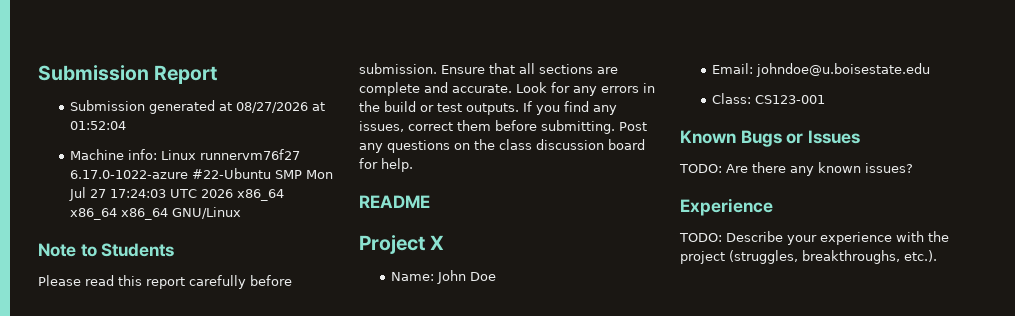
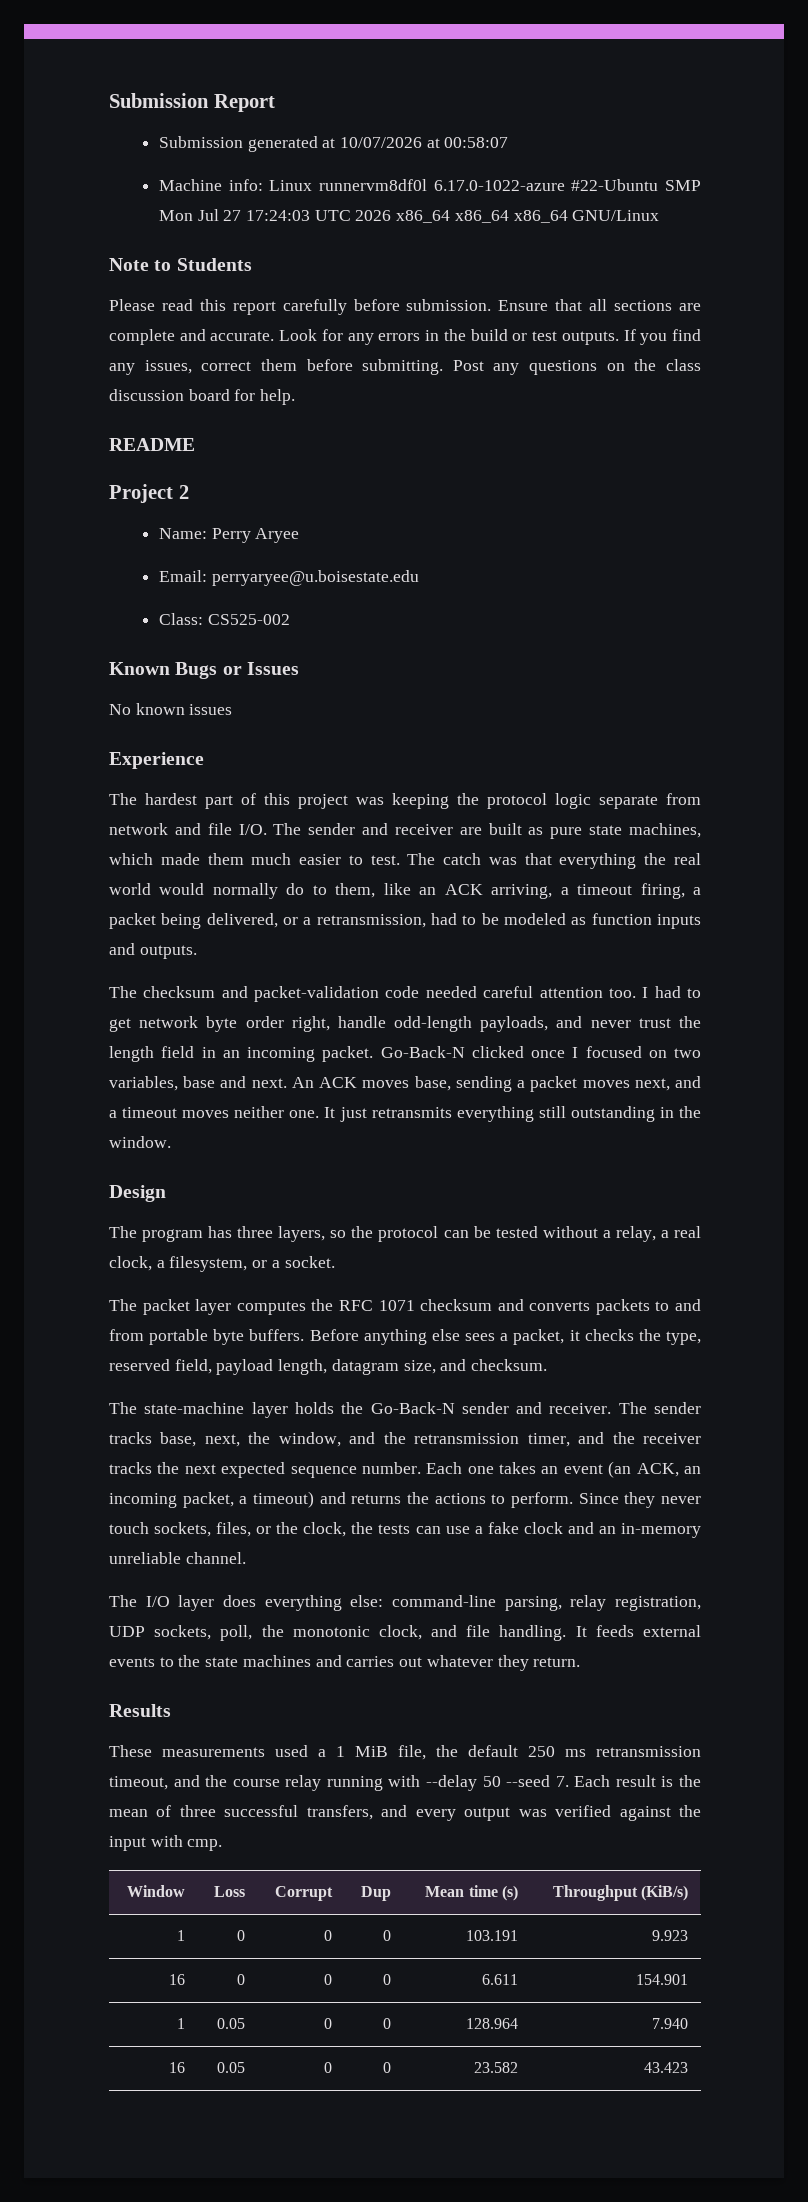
- Submission generated at 08/27/2026 at 01:52:04
+ Submission generated at 10/07/2026 at 00:58:07
- Machine info: Linux runnervm76f27 6.17.0-1022-azure #22-Ubuntu SMP Mon Jul 27 17:24:03 UTC 2026 x86_64 x86_64 x86_64 GNU/Linux
+ Machine info: Linux runnervm8df0l 6.17.0-1022-azure #22-Ubuntu SMP Mon Jul 27 17:24:03 UTC 2026 x86_64 x86_64 x86_64 GNU/Linux
- Project X
+ Project 2
- Name: John Doe
+ Name: Perry Aryee
- Email: johndoe@u.boisestate.edu
+ Email: perryaryee@u.boisestate.edu
- Class: CS123-001
+ Class: CS525-002
- TODO: Are there any known issues?
+ No known issues
  Experience
- TODO: Describe your experience with the project (struggles, breakthroughs, etc.).
+ The hardest part of this project was keeping the protocol logic separate from network and file I/O. The sender and receiver are built as pure state machines, which made them much easier to test. The catch was that everything the real world would normally do to them, like an ACK arriving, a timeout firing, a packet being delivered, or a retransmission, had to be modeled as function inputs and outputs.
+ The checksum and packet-validation code needed careful attention too. I had to get network byte order right, handle odd-length payloads, and never trust the length field in an incoming packet. Go-Back-N clicked once I focused on two variables, base and next. An ACK moves base, sending a packet moves next, and a timeout moves neither one. It just retransmits everything still outstanding in the window.
+ Design
+ The program has three layers, so the protocol can be tested without a relay, a real clock, a filesystem, or a socket.
+ The packet layer computes the RFC 1071 checksum and converts packets to and from portable byte buffers. Before anything else sees a packet, it checks the type, reserved field, payload length, datagram size, and checksum.
+ The state-machine layer holds the Go-Back-N sender and receiver. The sender tracks base, next, the window, and the retransmission timer, and the receiver tracks the next expected sequence number. Each one takes an event (an ACK, an incoming packet, a timeout) and returns the actions to perform. Since they never touch sockets, files, or the clock, the tests can use a fake clock and an in-memory unreliable channel.
+ The I/O layer does everything else: command-line parsing, relay registration, UDP sockets, poll, the monotonic clock, and file handling. It feeds external events to the state machines and carries out whatever they return.
+ Results
+ These measurements used a 1 MiB file, the default 250 ms retransmission timeout, and the course relay running with --delay 50 --seed 7. Each result is the mean of three successful transfers, and every output was verified against the input with cmp.
+ Window | Loss | Corrupt | Dup | Mean time (s) | Throughput (KiB/s)
+ 1 | 0 | 0 | 0 | 103.191 | 9.923
+ 16 | 0 | 0 | 0 | 6.611 | 154.901
+ 1 | 0.05 | 0 | 0 | 128.964 | 7.940
+ 16 | 0.05 | 0 | 0 | 23.582 | 43.423

